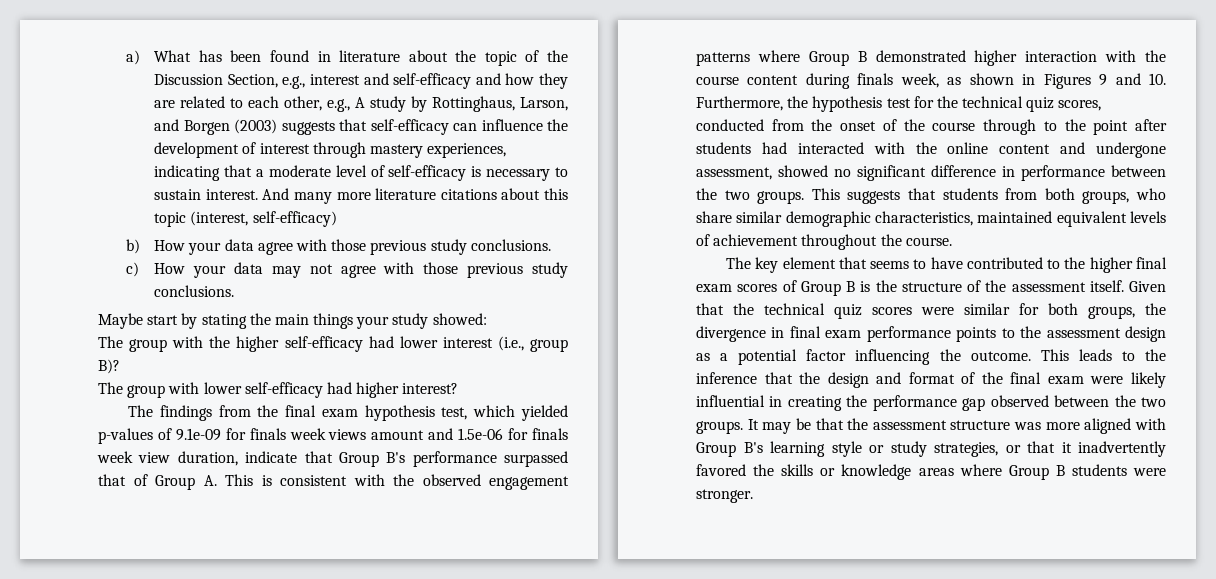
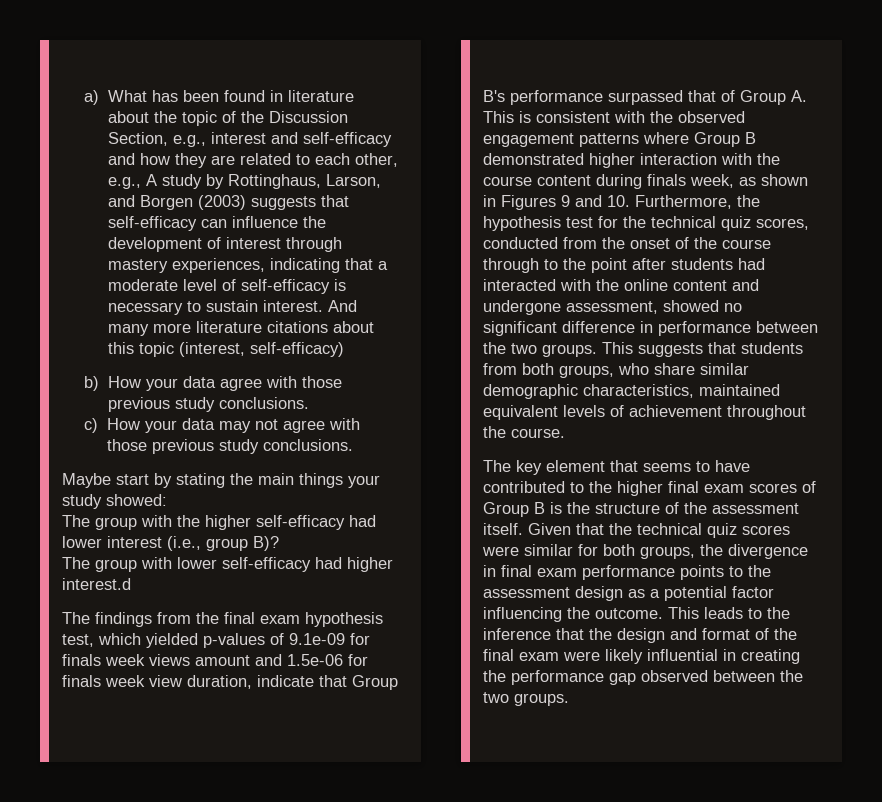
- The group with lower self-efficacy had higher interest?
+ The group with lower self-efficacy had higher interest.d
- It may be that the assessment structure was more aligned with Group B's learning style or study strategies, or that it inadvertently favored the skills or knowledge areas where Group B students were stronger.

